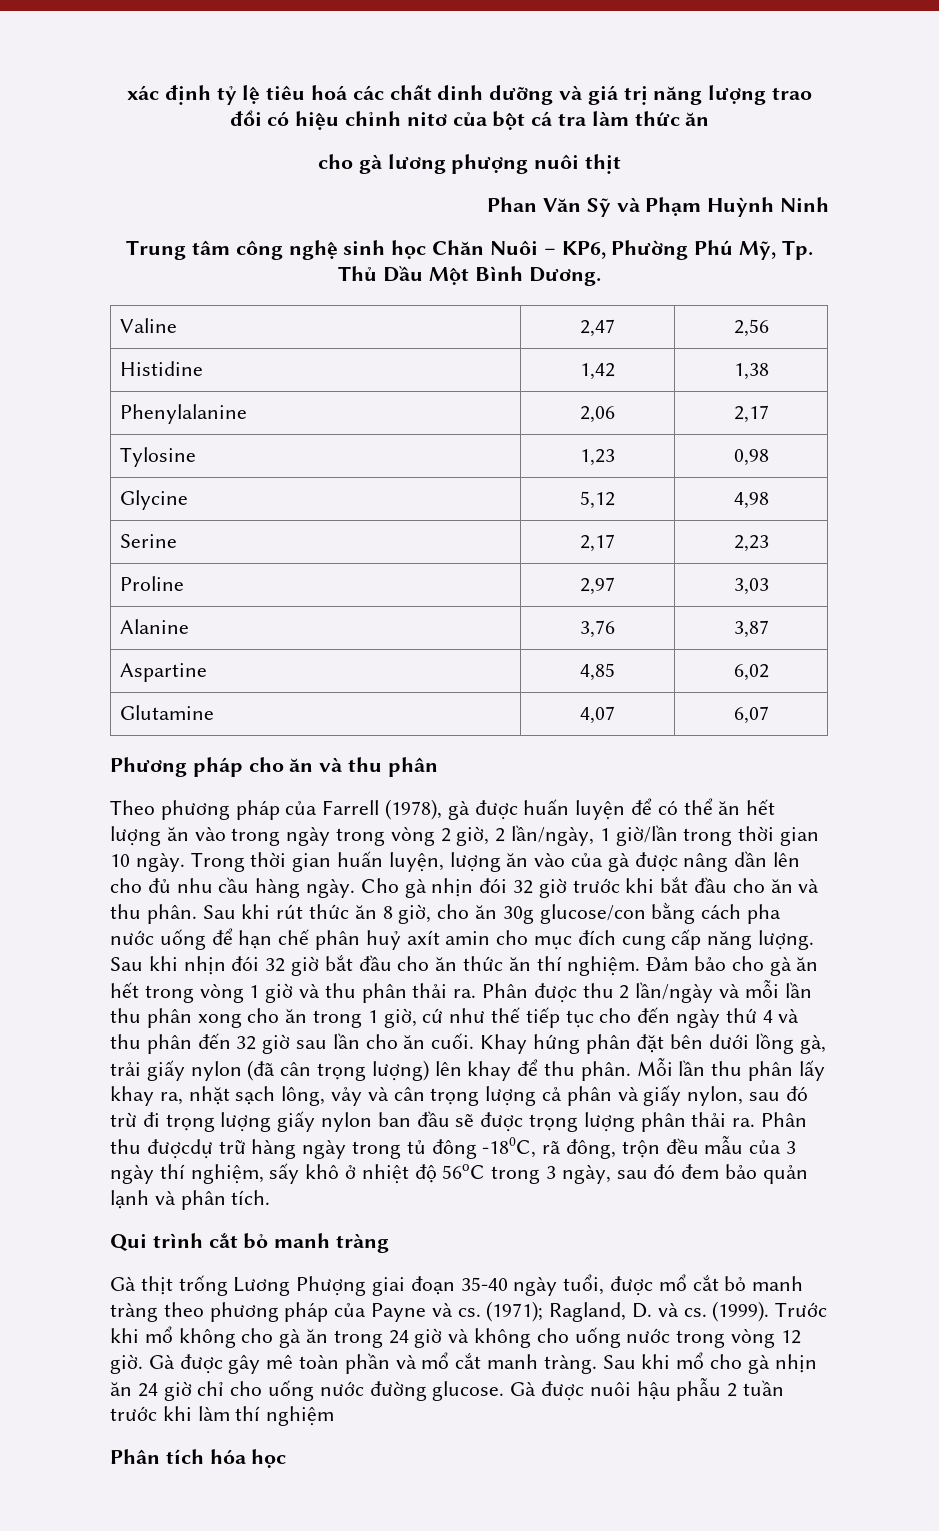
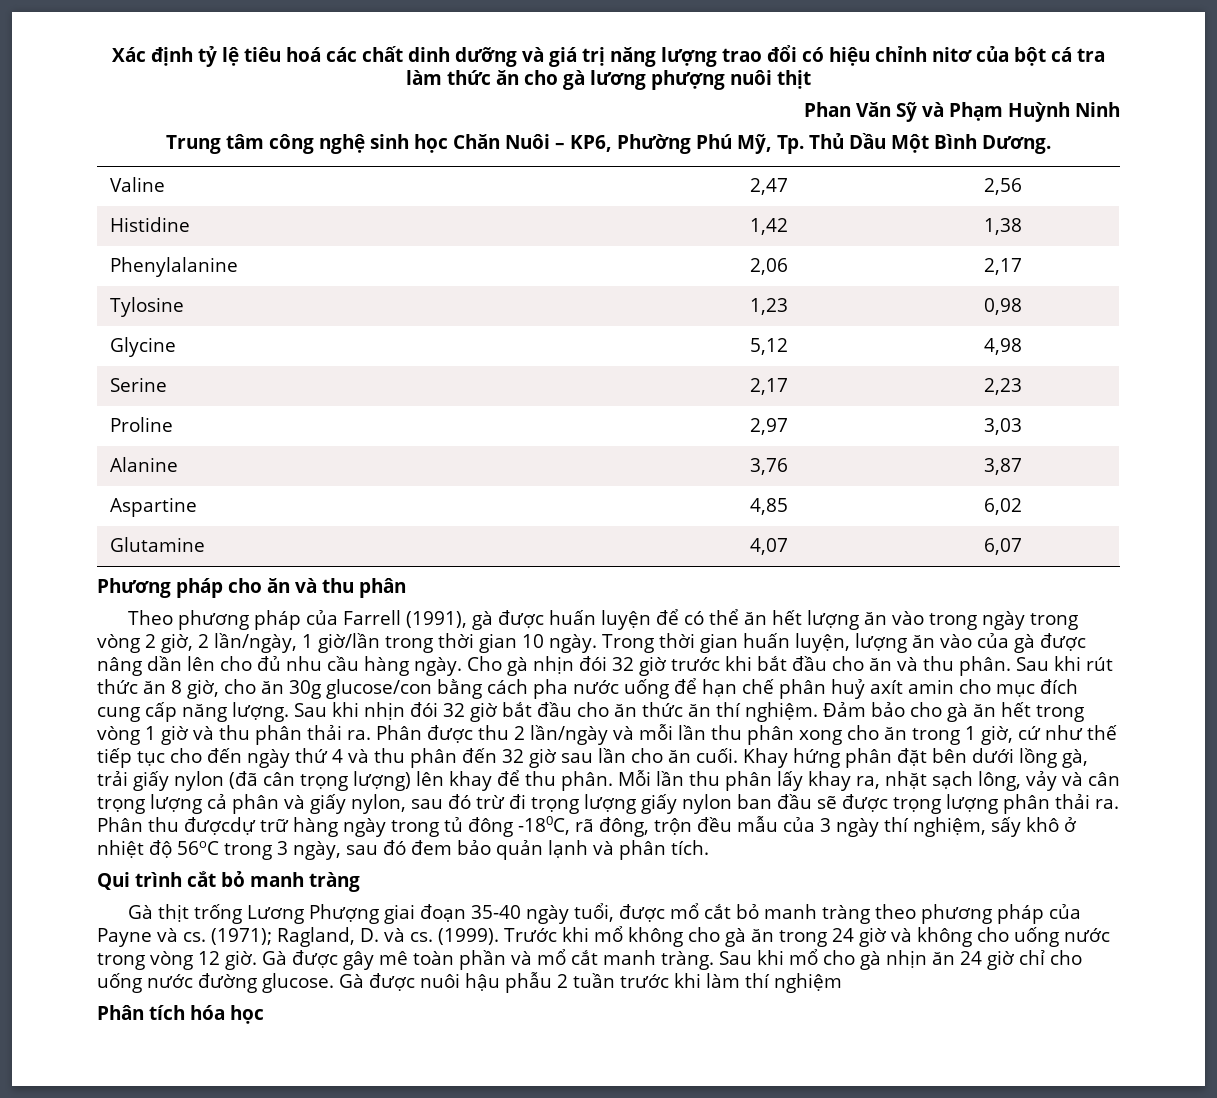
- xác định tỷ lệ tiêu hoá các chất dinh dưỡng và giá trị năng lượng trao đổi có hiệu chỉnh nitơ của bột cá tra làm thức ăn
- cho gà lương phượng nuôi thịt
+ Xác định tỷ lệ tiêu hoá các chất dinh dưỡng và giá trị năng lượng trao đổi có hiệu chỉnh nitơ của bột cá tra làm thức ăn cho gà lương phượng nuôi thịt
- Theo phương pháp của Farrell (1978), gà được huấn luyện để có thể ăn hết lượng ăn vào trong ngày trong vòng 2 giờ, 2 lần/ngày, 1 giờ/lần trong thời gian 10 ngày.
+ Theo phương pháp của Farrell (1991), gà được huấn luyện để có thể ăn hết lượng ăn vào trong ngày trong vòng 2 giờ, 2 lần/ngày, 1 giờ/lần trong thời gian 10 ngày.

